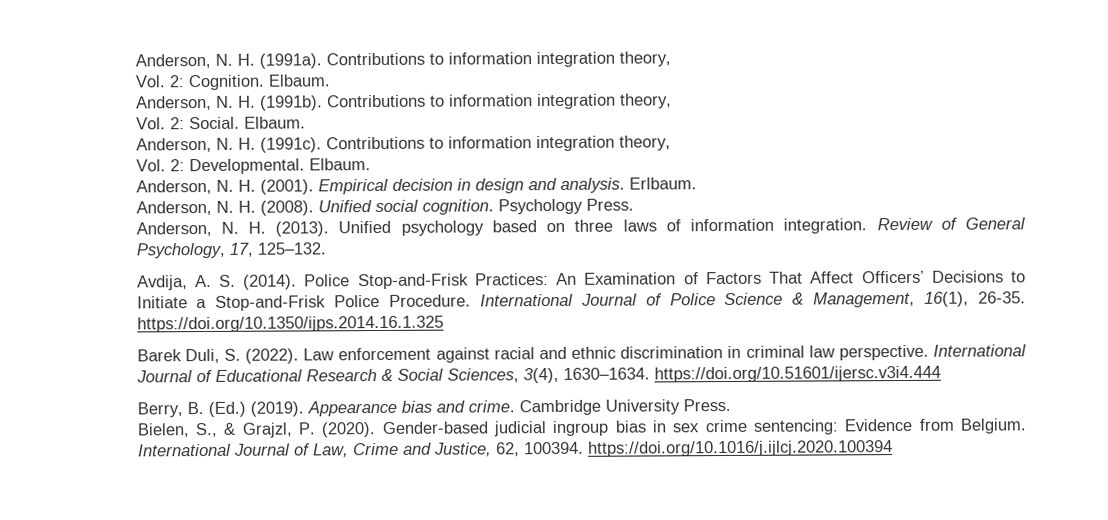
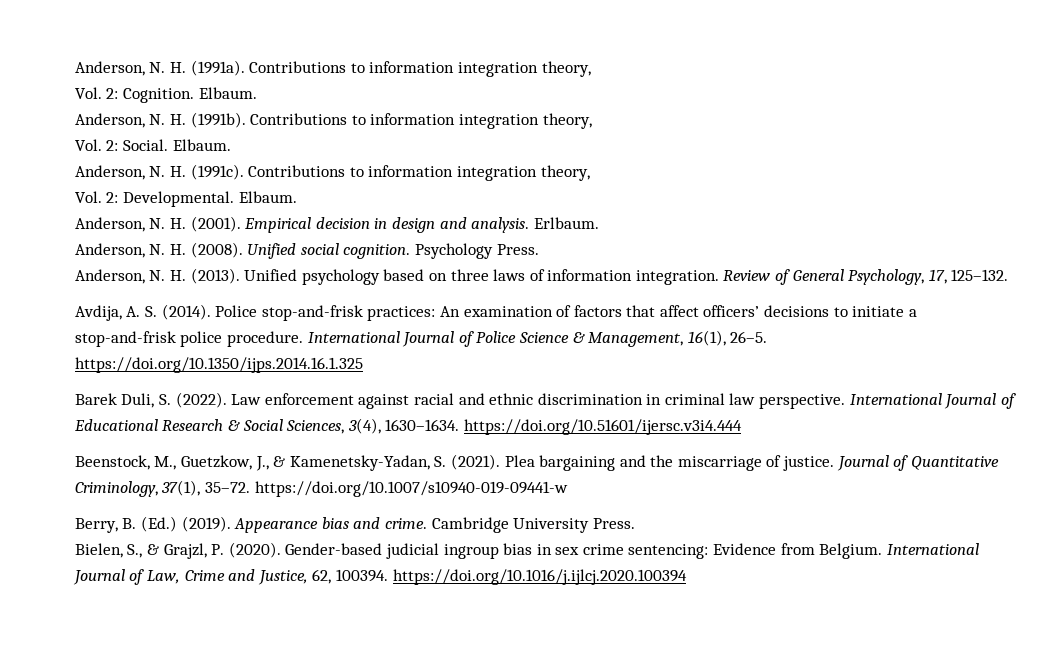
- Police Stop-and-Frisk Practices: An Examination of Factors That Affect Officers’ Decisions to Initiate a Stop-and-Frisk Police Procedure.
+ Police stop-and-frisk practices: An examination of factors that affect officers’ decisions to initiate a stop-and-frisk police procedure.
- International Journal of Police Science & Management, 16(1), 26-35. https://doi.org/10.1350/ijps.2014.16.1.325
+ International Journal of Police Science & Management, 16(1), 26–5. https://doi.org/10.1350/ijps.2014.16.1.325
+ Beenstock, M., Guetzkow, J., & Kamenetsky-Yadan, S. (2021). Plea bargaining and the miscarriage of justice. Journal of Quantitative Criminology, 37(1), 35–72. https://doi.org/10.1007/s10940-019-09441-w

